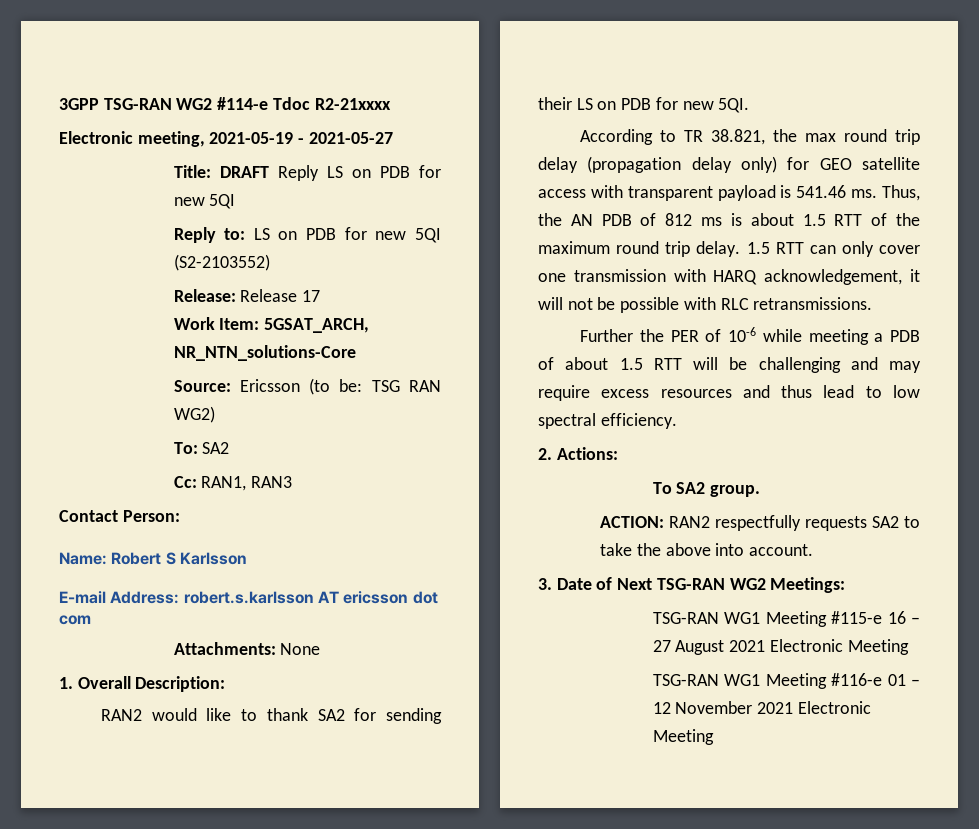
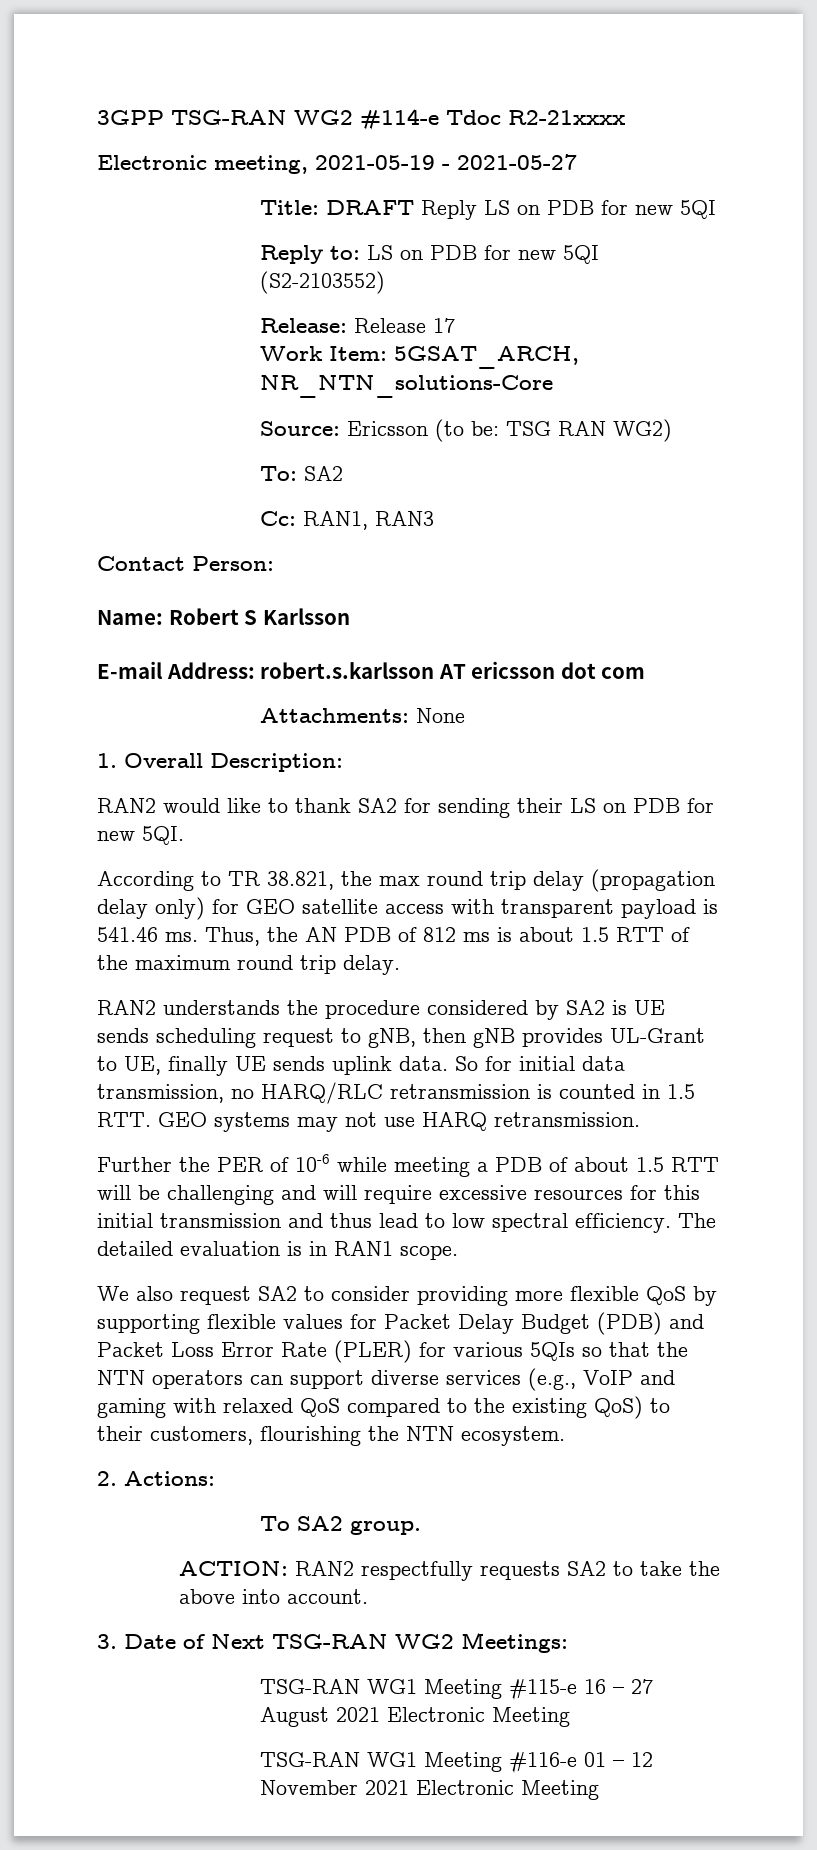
- Thus, the AN PDB of 812 ms is about 1.5 RTT of the maximum round trip delay. 1.5 RTT can only cover one transmission with HARQ acknowledgement, it will not be possible with RLC retransmissions.
+ Thus, the AN PDB of 812 ms is about 1.5 RTT of the maximum round trip delay.
+ RAN2 understands the procedure considered by SA2 is UE sends scheduling request to gNB, then gNB provides UL-Grant to UE, finally UE sends uplink data. So for initial data transmission, no HARQ/RLC retransmission is counted in 1.5 RTT. GEO systems may not use HARQ retransmission.
- Further the PER of 10-6 while meeting a PDB of about 1.5 RTT will be challenging and may require excess resources and thus lead to low spectral efficiency.
+ Further the PER of 10-6 while meeting a PDB of about 1.5 RTT will be challenging and will require excessive resources for this initial transmission and thus lead to low spectral efficiency. The detailed evaluation is in RAN1 scope.
+ We also request SA2 to consider providing more flexible QoS by supporting flexible values for Packet Delay Budget (PDB) and Packet Loss Error Rate (PLER) for various 5QIs so that the NTN operators can support diverse services (e.g., VoIP and gaming with relaxed QoS compared to the existing QoS) to their customers, flourishing the NTN ecosystem.

